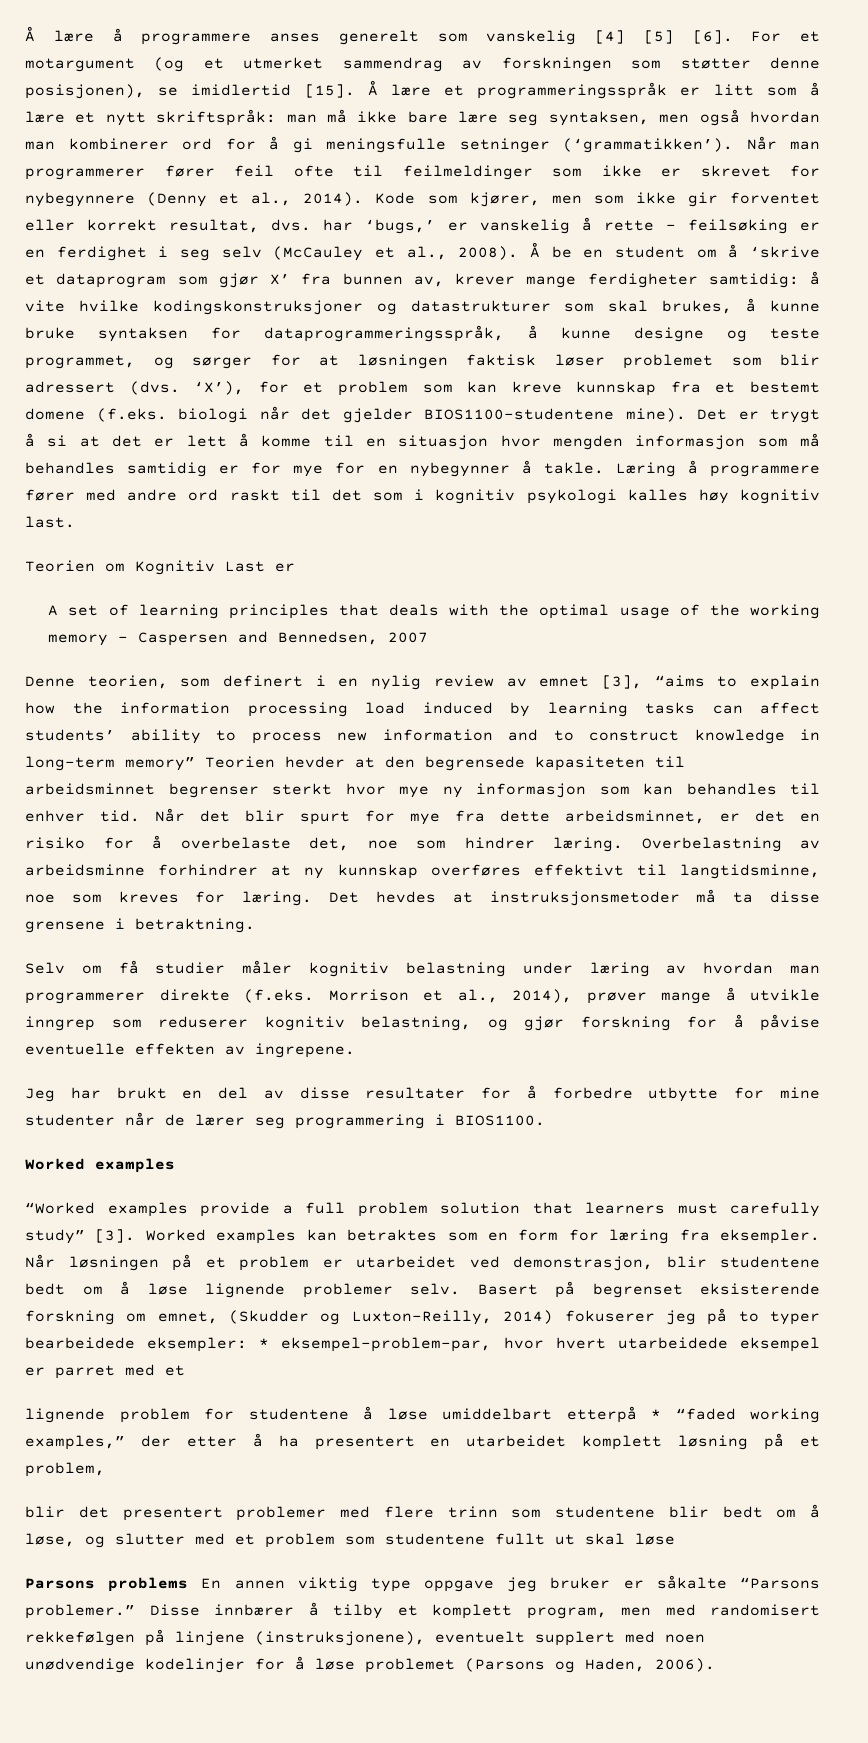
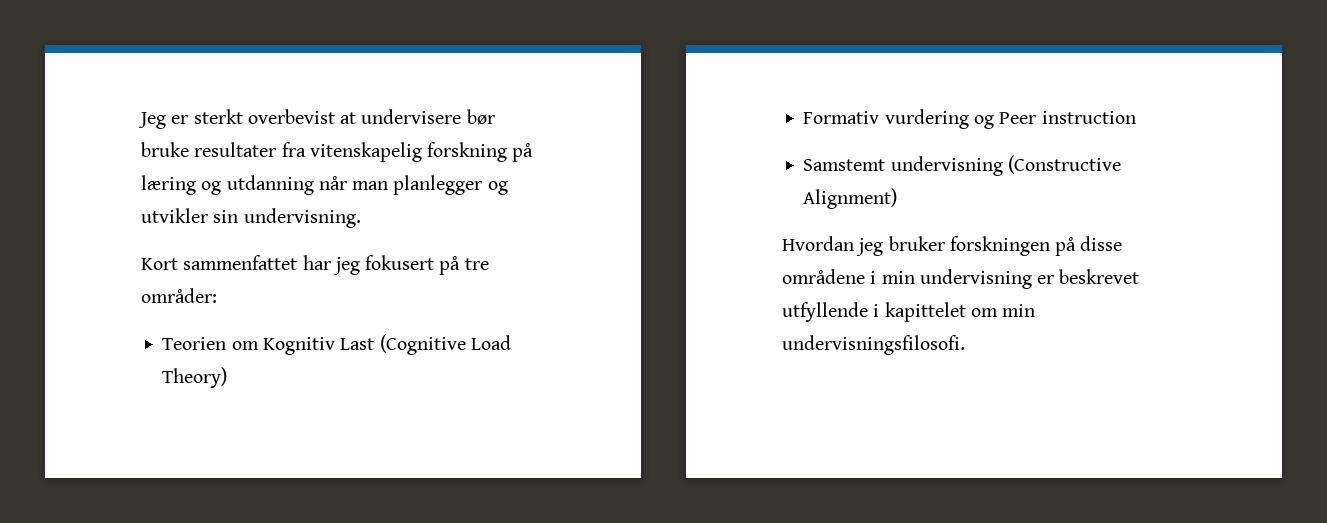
- Å lære å programmere anses generelt som vanskelig [4] [5] [6]. For et motargument (og et utmerket sammendrag av forskningen som støtter denne posisjonen), se imidlertid [15]. Å lære et programmeringsspråk er litt som å lære et nytt skriftspråk: man må ikke bare lære seg syntaksen, men også hvordan man kombinerer ord for å gi meningsfulle setninger (‘grammatikken’). Når man programmerer fører feil ofte til feilmeldinger som ikke er skrevet for nybegynnere (Denny et al., 2014). Kode som kjører, men som ikke gir forventet eller korrekt resultat, dvs. har ‘bugs,’ er vanskelig å rette - feilsøking er en ferdighet i seg selv (McCauley et al., 2008). Å be en student om å ‘skrive et dataprogram som gjør X’ fra bunnen av, krever mange ferdigheter samtidig: å vite hvilke kodingskonstruksjoner og datastrukturer som skal brukes, å kunne bruke syntaksen for dataprogrammeringsspråk, å kunne designe og teste programmet, og sørger for at løsningen faktisk løser problemet som blir adressert (dvs. ‘X’), for et problem som kan kreve kunnskap fra et bestemt domene (f.eks. biologi når det gjelder BIOS1100-studentene mine). Det er trygt å si at det er lett å komme til en situasjon hvor mengden informasjon som må behandles samtidig er for mye for en nybegynner å takle. Læring å programmere fører med andre ord raskt til det som i kognitiv psykologi kalles høy kognitiv last.
- Teorien om Kognitiv Last er
- A set of learning principles that deals with the optimal usage of the working memory – Caspersen and Bennedsen, 2007
- Denne teorien, som definert i en nylig review av emnet [3], “aims to explain how the information processing load induced by learning tasks can affect students’ ability to process new information and to construct knowledge in long-term memory” Teorien hevder at den begrensede kapasiteten til arbeidsminnet begrenser sterkt hvor mye ny informasjon som kan behandles til enhver tid. Når det blir spurt for mye fra dette arbeidsminnet, er det en risiko for å overbelaste det, noe som hindrer læring. Overbelastning av arbeidsminne forhindrer at ny kunnskap overføres effektivt til langtidsminne, noe som kreves for læring. Det hevdes at instruksjonsmetoder må ta disse grensene i betraktning.
- Selv om få studier måler kognitiv belastning under læring av hvordan man programmerer direkte (f.eks. Morrison et al., 2014), prøver mange å utvikle inngrep som reduserer kognitiv belastning, og gjør forskning for å påvise eventuelle effekten av ingrepene.
- Jeg har brukt en del av disse resultater for å forbedre utbytte for mine studenter når de lærer seg programmering i BIOS1100.
- Worked examples
- “Worked examples provide a full problem solution that learners must carefully study” [3]. Worked examples kan betraktes som en form for læring fra eksempler. Når løsningen på et problem er utarbeidet ved demonstrasjon, blir studentene bedt om å løse lignende problemer selv. Basert på begrenset eksisterende forskning om emnet, (Skudder og Luxton-Reilly, 2014) fokuserer jeg på to typer bearbeidede eksempler: * eksempel-problem-par, hvor hvert utarbeidede eksempel er parret med et
- lignende problem for studentene å løse umiddelbart etterpå * “faded working examples,” der etter å ha presentert en utarbeidet komplett løsning på et problem,
- blir det presentert problemer med flere trinn som studentene blir bedt om å løse, og slutter med et problem som studentene fullt ut skal løse
- Parsons problems En annen viktig type oppgave jeg bruker er såkalte “Parsons problemer.” Disse innbærer å tilby et komplett program, men med randomisert rekkefølgen på linjene (instruksjonene), eventuelt supplert med noen unødvendige kodelinjer for å løse problemet (Parsons og Haden, 2006).
+ Jeg er sterkt overbevist at undervisere bør bruke resultater fra vitenskapelig forskning på læring og utdanning når man planlegger og utvikler sin undervisning.
+ Kort sammenfattet har jeg fokusert på tre områder:
+ Teorien om Kognitiv Last (Cognitive Load Theory)
+ Formativ vurdering og Peer instruction
+ Samstemt undervisning (Constructive Alignment)
+ Hvordan jeg bruker forskningen på disse områdene i min undervisning er beskrevet utfyllende i kapittelet om min undervisningsfilosofi.

